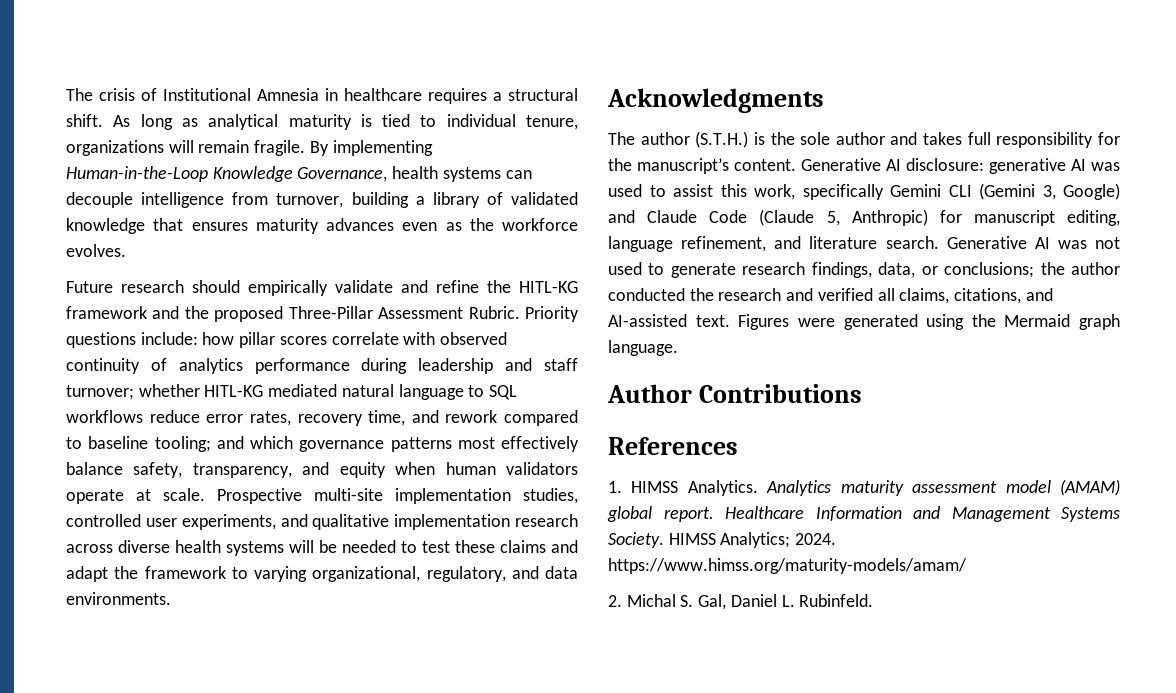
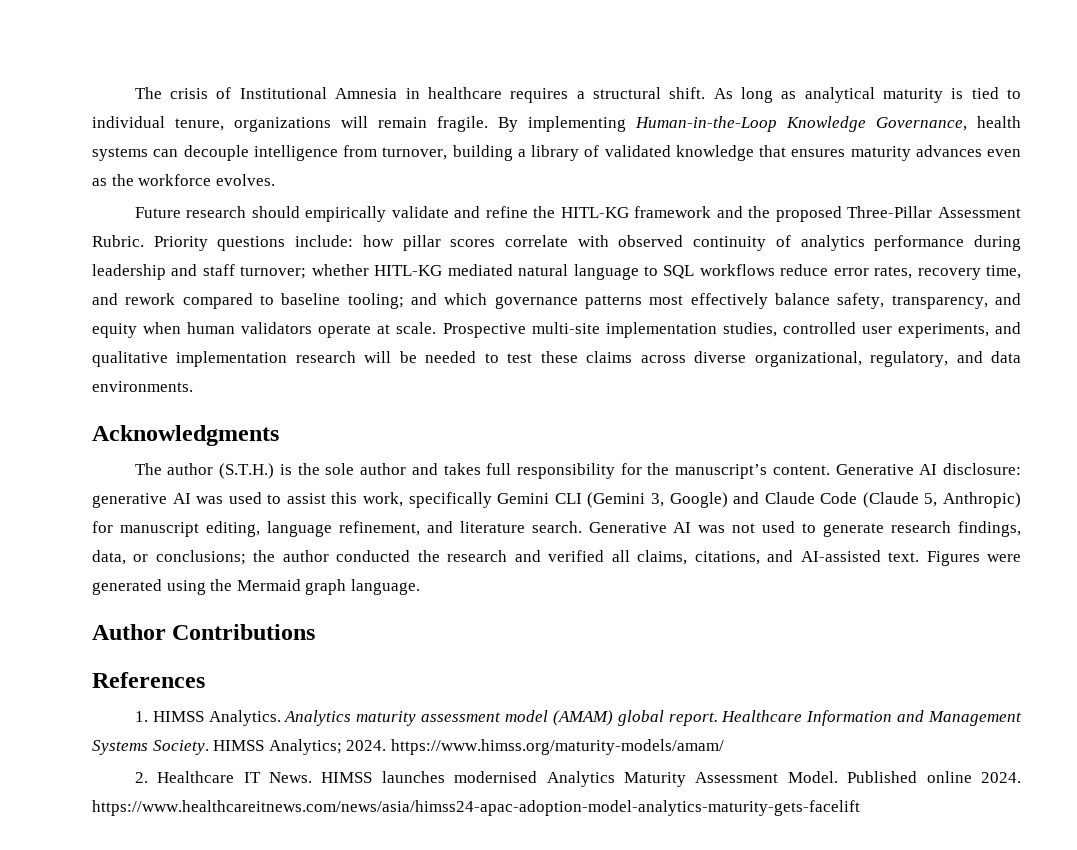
- Prospective multi-site implementation studies, controlled user experiments, and qualitative implementation research across diverse health systems will be needed to test these claims and adapt the framework to varying organizational, regulatory, and data environments.
+ Prospective multi-site implementation studies, controlled user experiments, and qualitative implementation research will be needed to test these claims across diverse organizational, regulatory, and data environments.
- 2. Michal S. Gal, Daniel L. Rubinfeld.
+ 2. Healthcare IT News. HIMSS launches modernised Analytics Maturity Assessment Model. Published online 2024. https://www.healthcareitnews.com/news/asia/himss24-apac-adoption-model-analytics-maturity-gets-facelift

